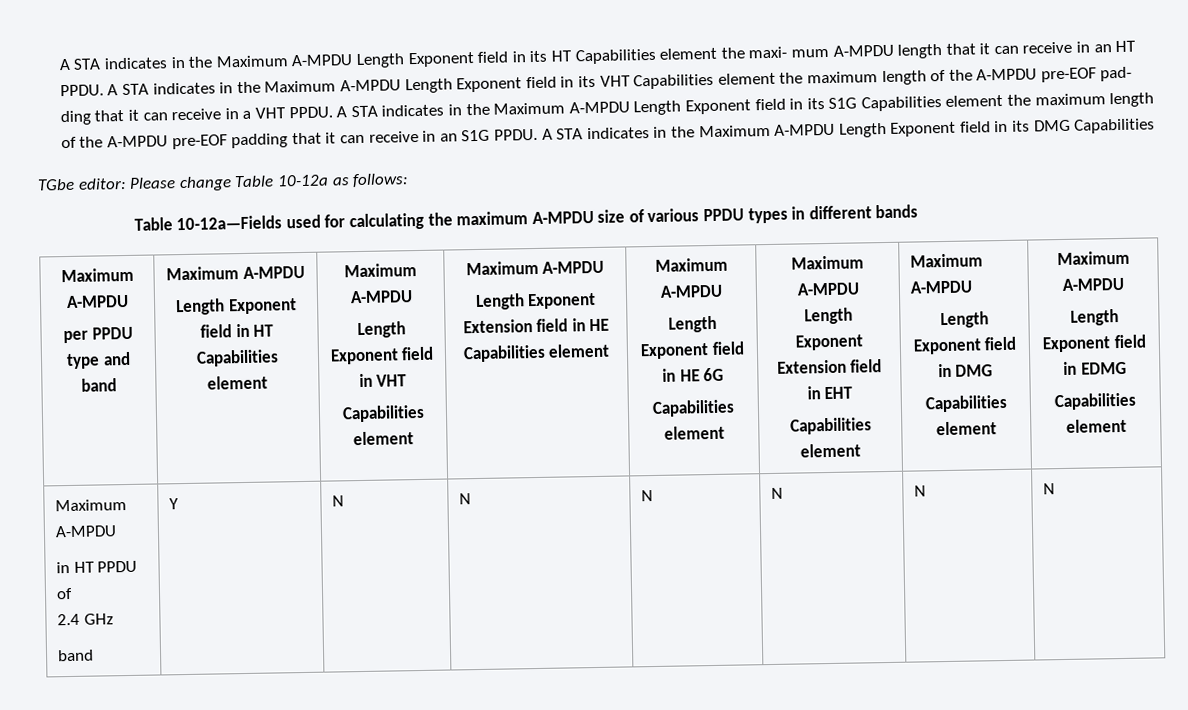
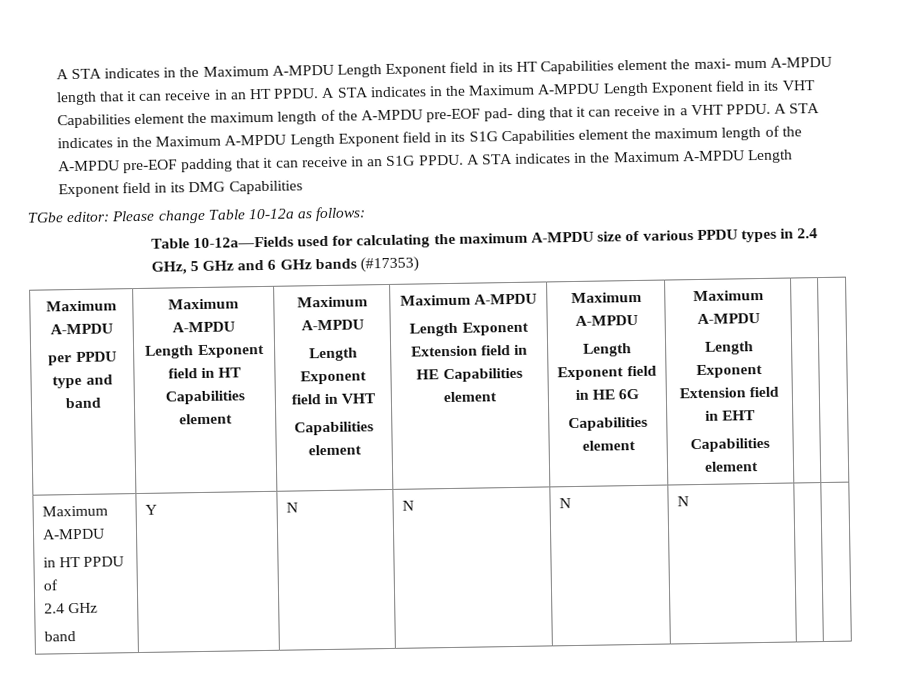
- Table 10-12a—Fields used for calculating the maximum A-MPDU size of various PPDU types in different bands
+ Table 10-12a—Fields used for calculating the maximum A-MPDU size of various PPDU types in 2.4 GHz, 5 GHz and 6 GHz bands (#17353)
  Length Exponent Extension field in EHT
- Capabilities element | Maximum A-MPDU
- Length Exponent field in DMG
- Capabilities element | Maximum A-MPDU
- Length Exponent field in EDMG
- Capabilities element
+ Capabilities element | |
  Maximum A-MPDU
  in HT PPDU of
  2.4 GHz
- band | Y | N | N | N | N | N | N
+ band | Y | N | N | N | N | |

